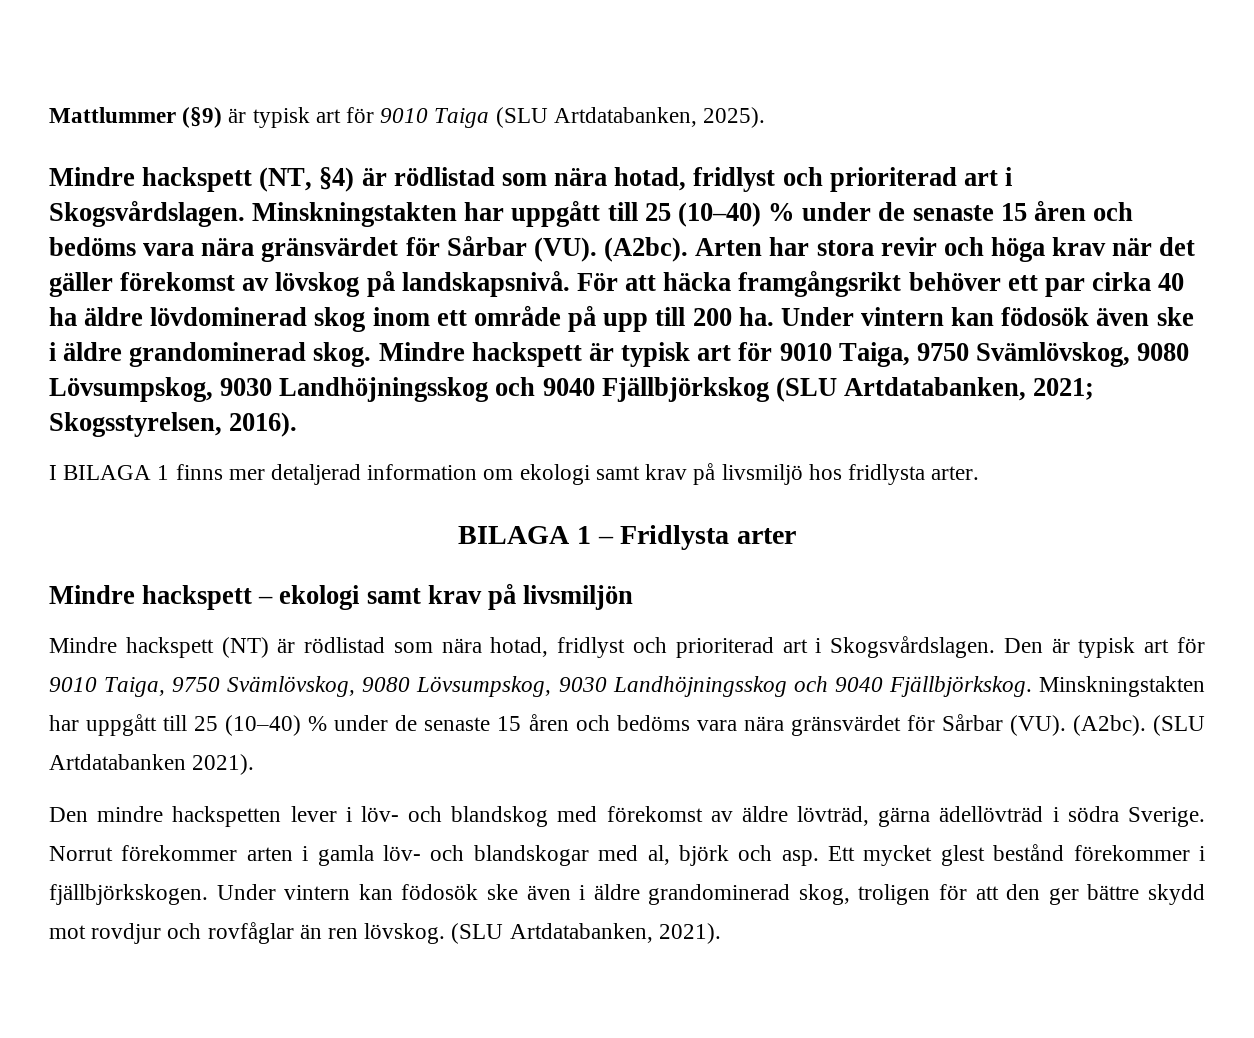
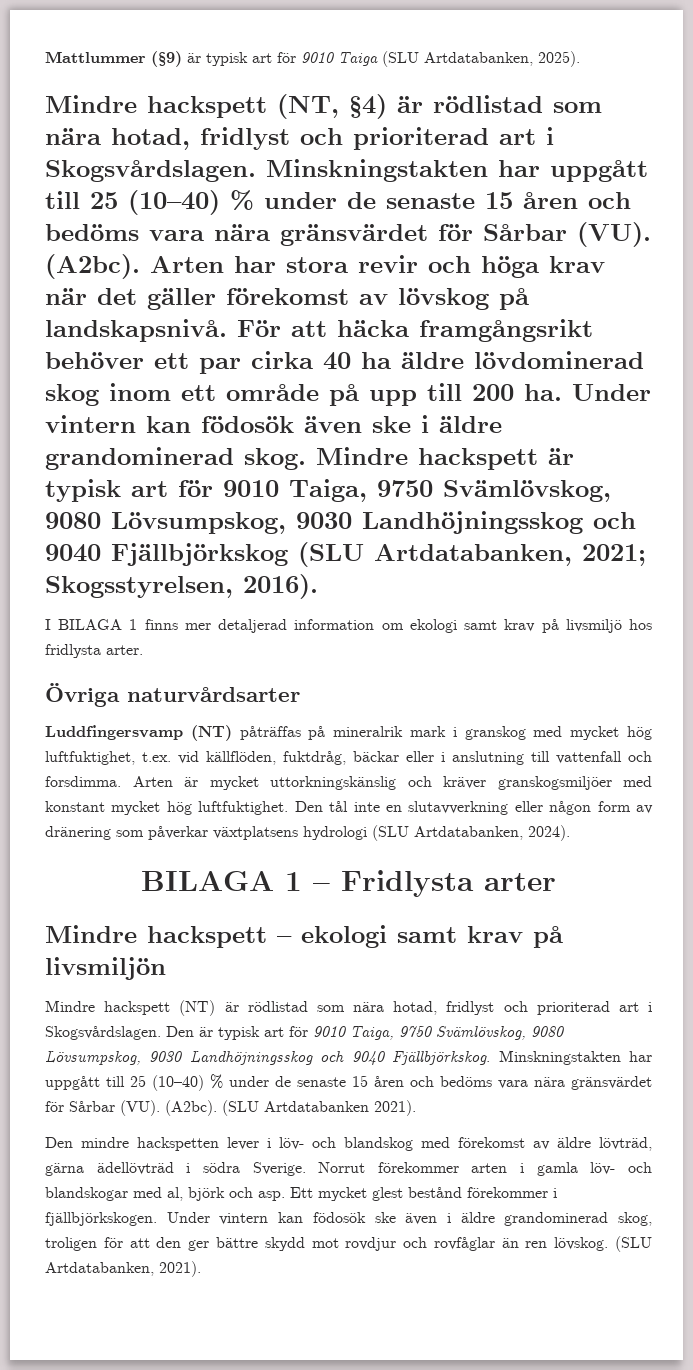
+ Övriga naturvårdsarter
+ Luddfingersvamp (NT) påträffas på mineralrik mark i granskog med mycket hög luftfuktighet, t.ex. vid källflöden, fuktdråg, bäckar eller i anslutning till vattenfall och forsdimma. Arten är mycket uttorkningskänslig och kräver granskogsmiljöer med konstant mycket hög luftfuktighet. Den tål inte en slutavverkning eller någon form av dränering som påverkar växtplatsens hydrologi (SLU Artdatabanken, 2024).

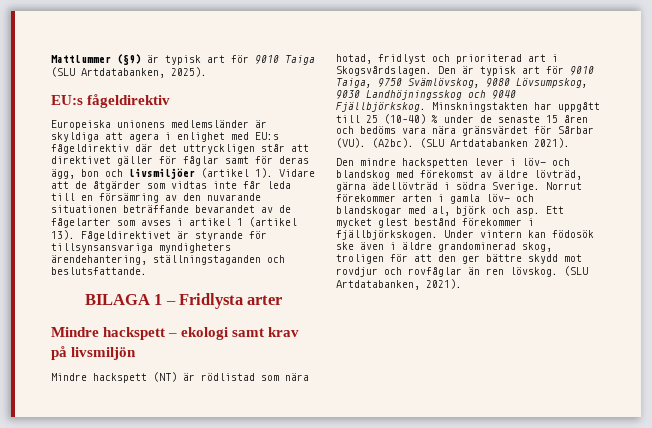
  Mattlummer (§9) är typisk art för 9010 Taiga (SLU Artdatabanken, 2025).
- Mindre hackspett (NT, §4) är rödlistad som nära hotad, fridlyst och prioriterad art i Skogsvårdslagen. Minskningstakten har uppgått till 25 (10–40) % under de senaste 15 åren och bedöms vara nära gränsvärdet för Sårbar (VU). (A2bc). Arten har stora revir och höga krav när det gäller förekomst av lövskog på landskapsnivå. För att häcka framgångsrikt behöver ett par cirka 40 ha äldre lövdominerad skog inom ett område på upp till 200 ha. Under vintern kan födosök även ske i äldre grandominerad skog. Mindre hackspett är typisk art för 9010 Taiga, 9750 Svämlövskog, 9080 Lövsumpskog, 9030 Landhöjningsskog och 9040 Fjällbjörkskog (SLU Artdatabanken, 2021; Skogsstyrelsen, 2016).
- I BILAGA 1 finns mer detaljerad information om ekologi samt krav på livsmiljö hos fridlysta arter.
- Övriga naturvårdsarter
- Luddfingersvamp (NT) påträffas på mineralrik mark i granskog med mycket hög luftfuktighet, t.ex. vid källflöden, fuktdråg, bäckar eller i anslutning till vattenfall och forsdimma. Arten är mycket uttorkningskänslig och kräver granskogsmiljöer med konstant mycket hög luftfuktighet. Den tål inte en slutavverkning eller någon form av dränering som påverkar växtplatsens hydrologi (SLU Artdatabanken, 2024).
+ EU:s fågeldirektiv
+ Europeiska unionens medlemsländer är skyldiga att agera i enlighet med EU:s fågeldirektiv där det uttryckligen står att direktivet gäller för fåglar samt för deras ägg, bon och livsmiljöer (artikel 1). Vidare att de åtgärder som vidtas inte får leda till en försämring av den nuvarande situationen beträffande bevarandet av de fågelarter som avses i artikel 1 (artikel 13). Fågeldirektivet är styrande för tillsynsansvariga myndigheters ärendehantering, ställningstaganden och beslutsfattande.

